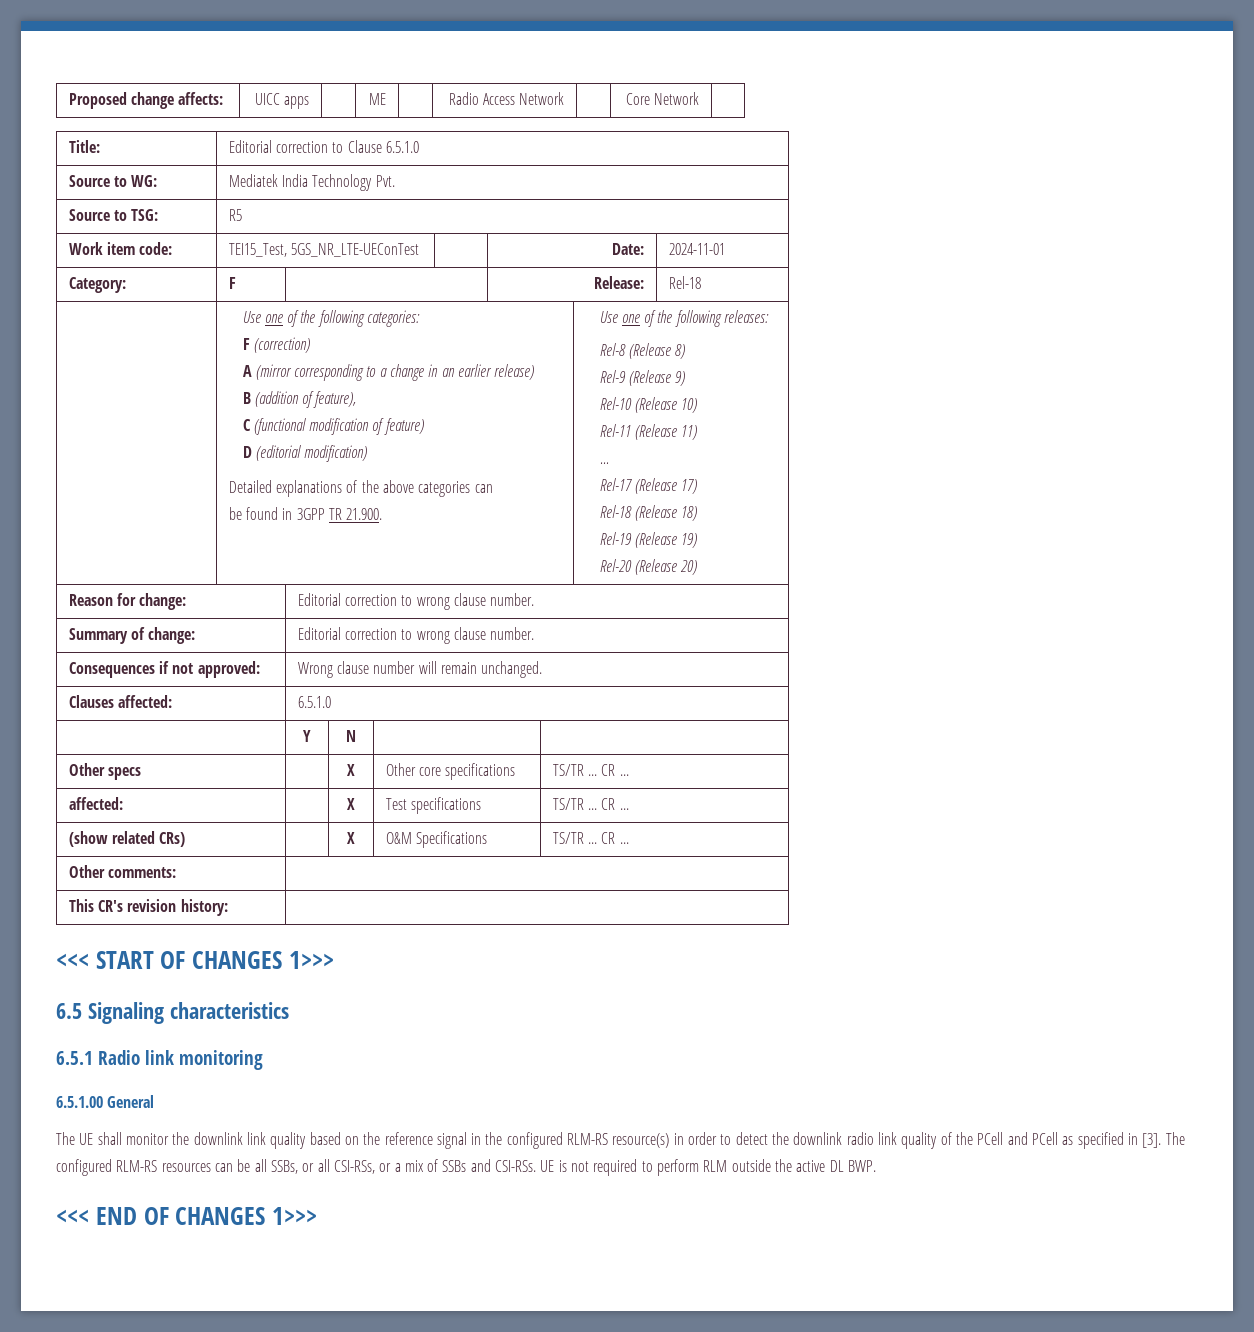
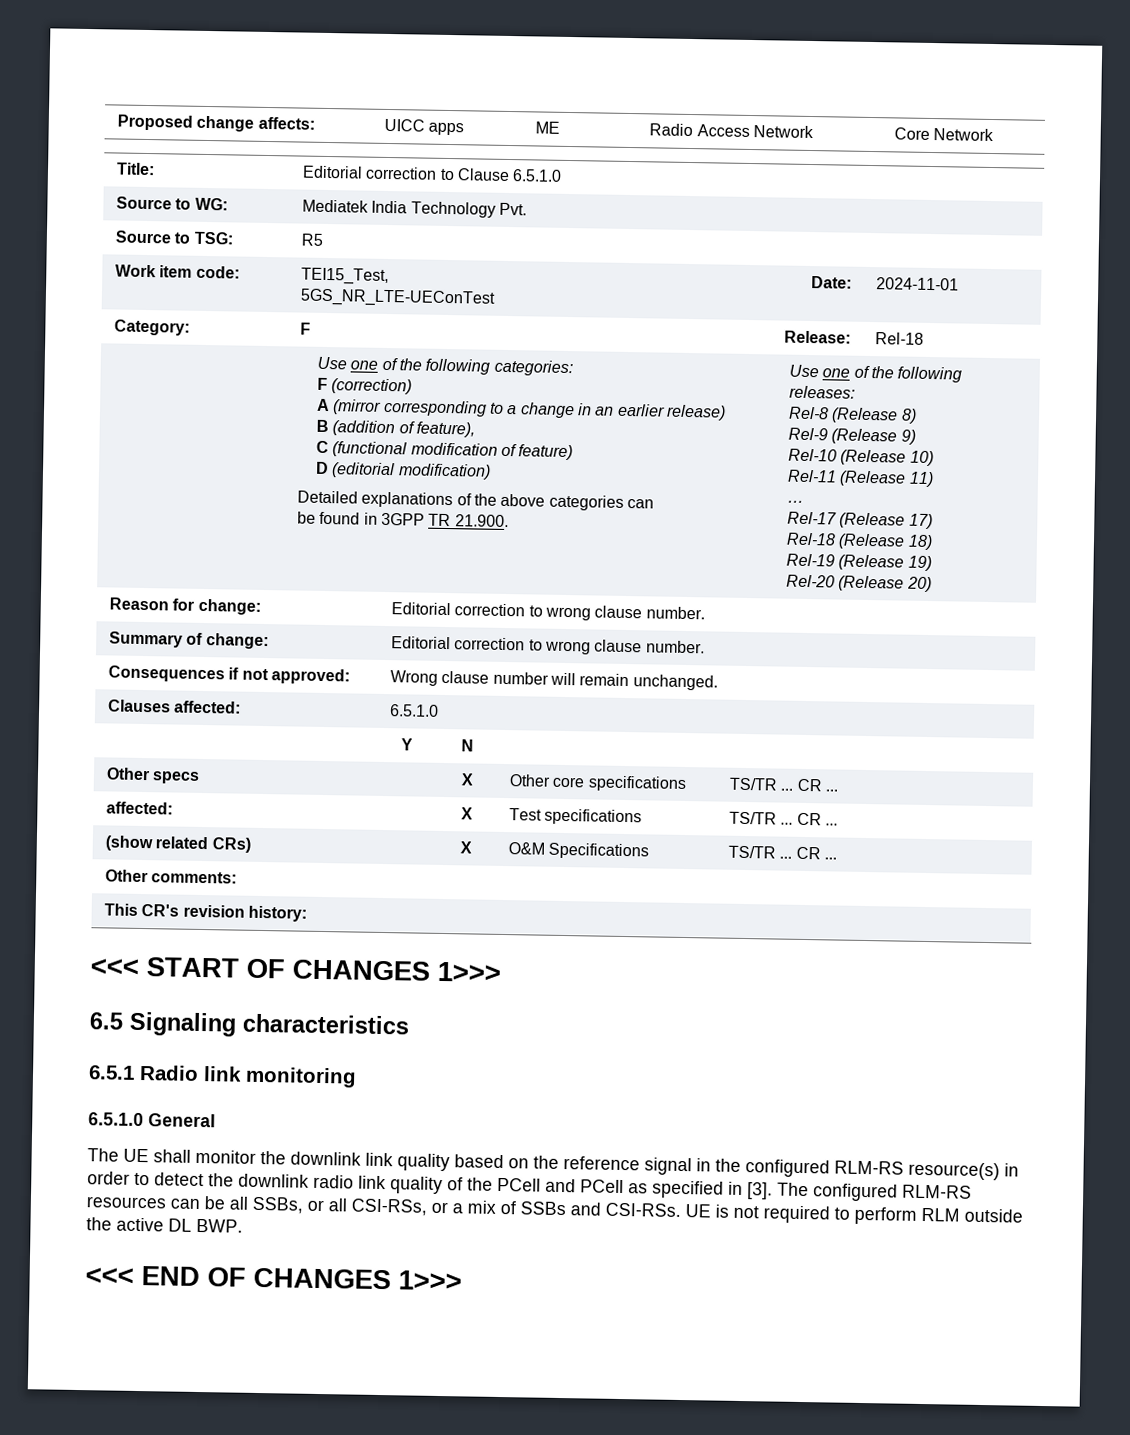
- 6.5.1.00 General
+ 6.5.1.0 General

